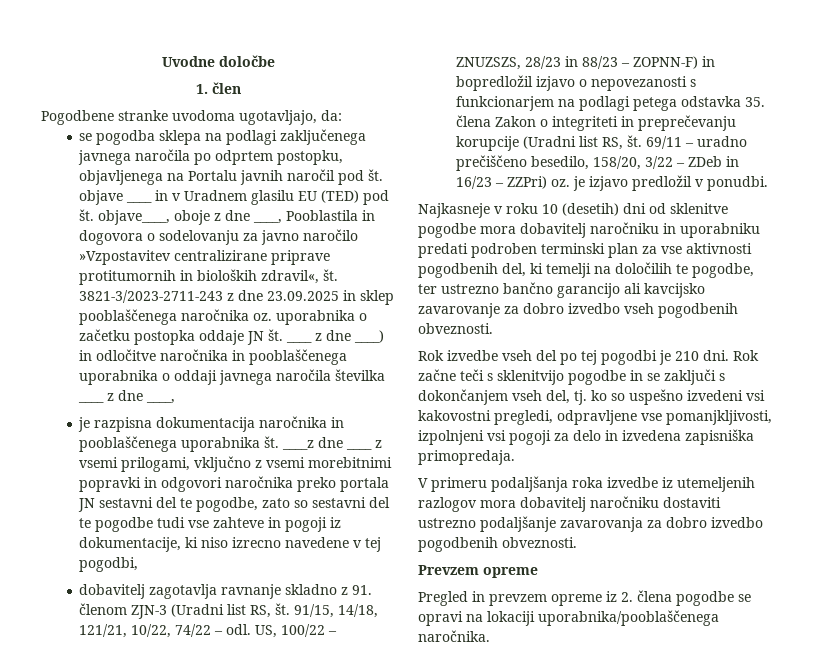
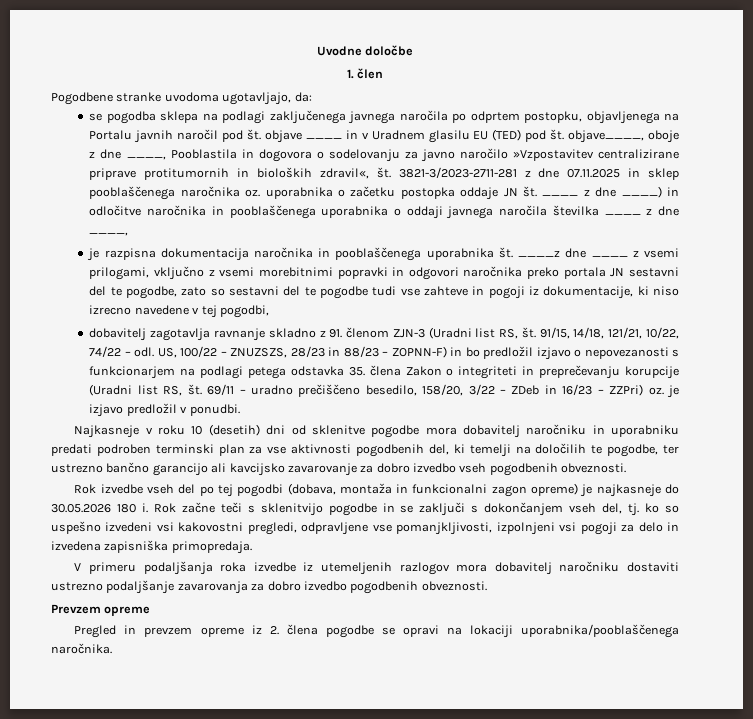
- 3821-3/2023-2711-243 z dne 23.09.2025 in sklep pooblaščenega naročnika oz. uporabnika o začetku postopka oddaje JN št.
+ 3821-3/2023-2711-281 z dne 07.11.2025 in sklep pooblaščenega naročnika oz. uporabnika o začetku postopka oddaje JN št.
- US, 100/22 – ZNUZSZS, 28/23 in 88/23 – ZOPNN-F) in bopredložil izjavo o nepovezanosti s funkcionarjem na podlagi petega odstavka 35. člena Zakon o integriteti in preprečevanju korupcije (Uradni list RS, št.
+ US, 100/22 – ZNUZSZS, 28/23 in 88/23 – ZOPNN-F) in bo predložil izjavo o nepovezanosti s funkcionarjem na podlagi petega odstavka 35. člena Zakon o integriteti in preprečevanju korupcije (Uradni list RS, št.
- Rok izvedbe vseh del po tej pogodbi je 210 dni.
+ Rok izvedbe vseh del po tej pogodbi (dobava, montaža in funkcionalni zagon opreme) je najkasneje do 30.05.2026 180 i.

